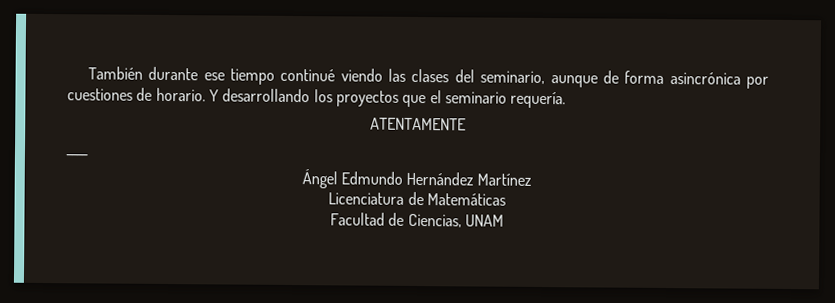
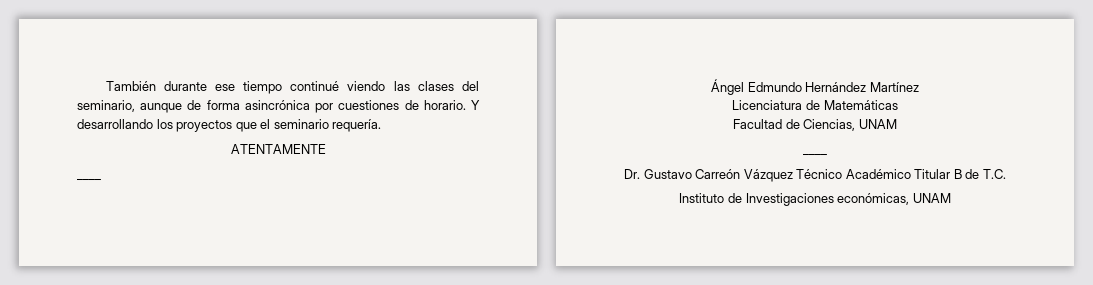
  Facultad de Ciencias, UNAM
+ ____
+ Dr. Gustavo Carreón Vázquez Técnico Académico Titular B de T.C.
+ Instituto de Investigaciones económicas, UNAM

